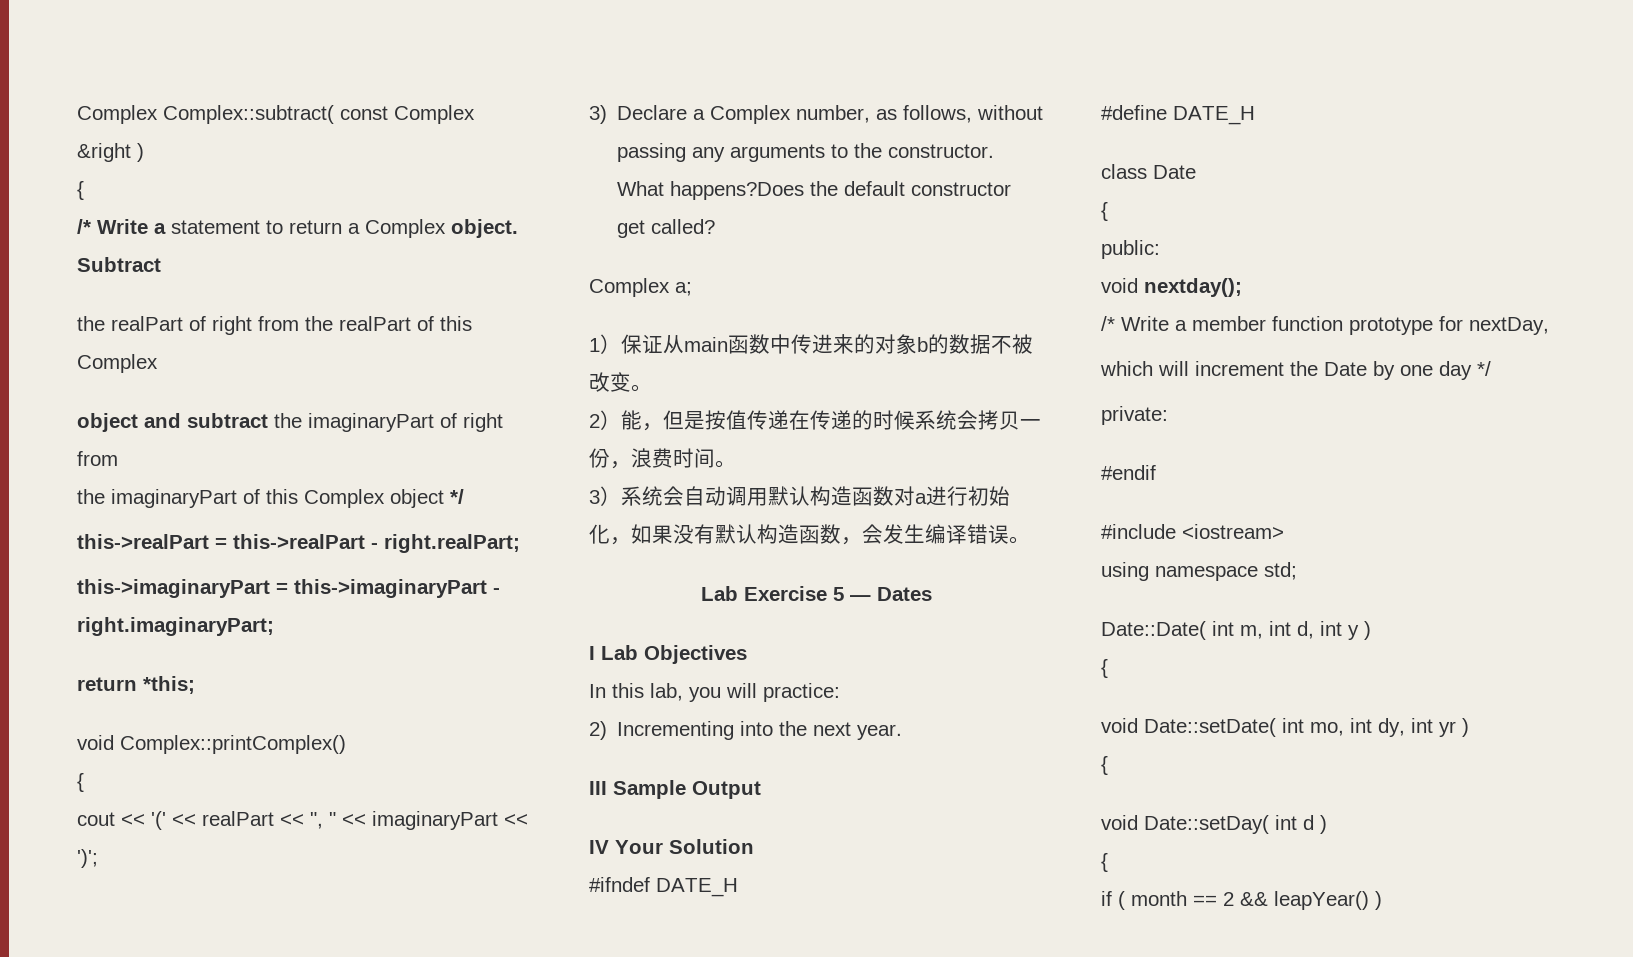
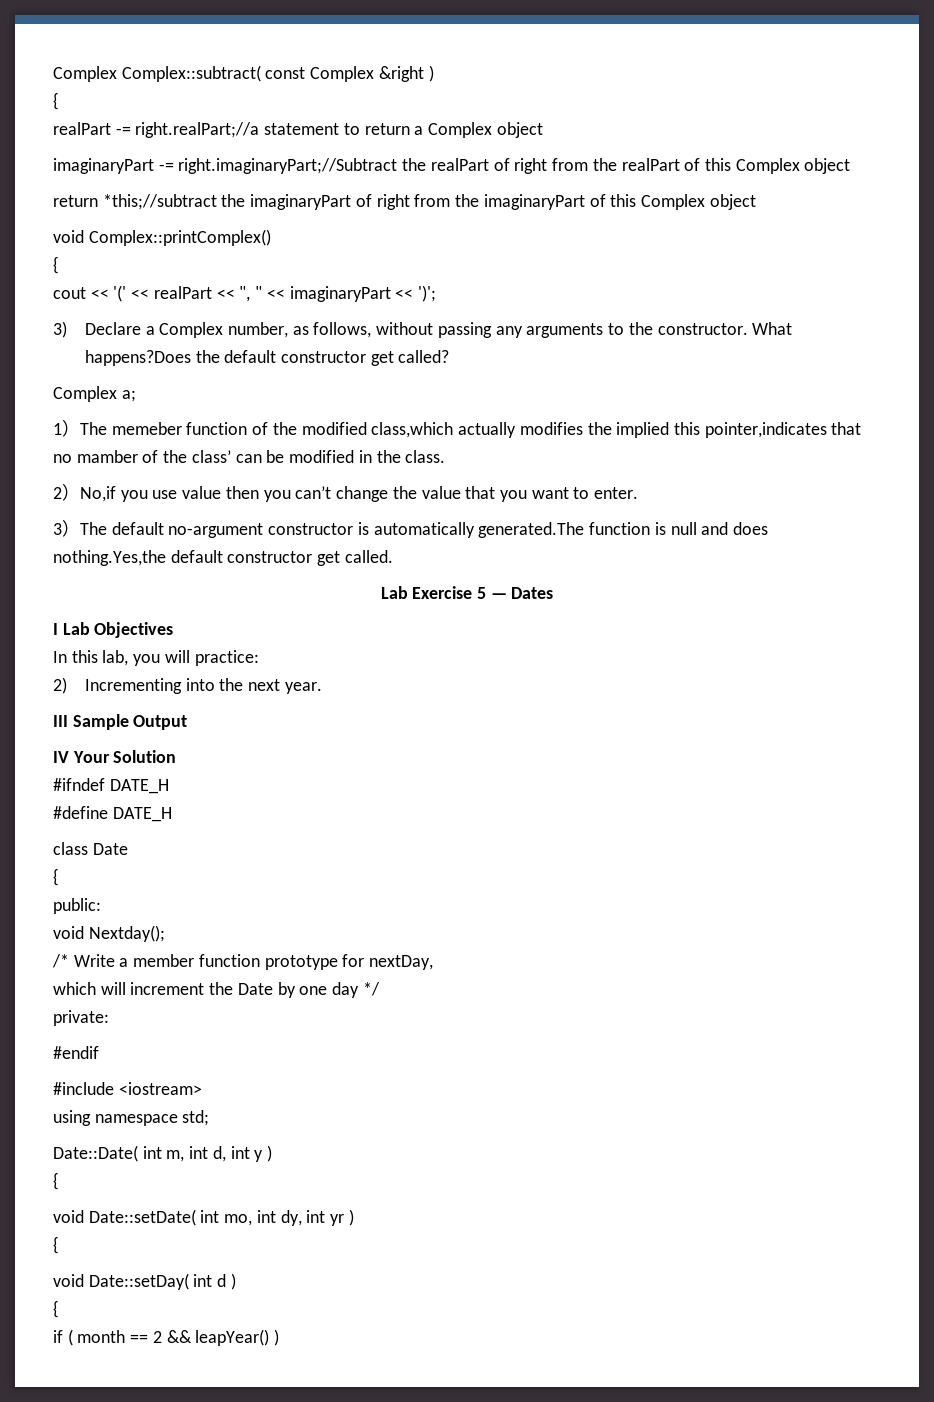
- /* Write a statement to return a Complex object. Subtract
- the realPart of right from the realPart of this Complex
- object and subtract the imaginaryPart of right from
- the imaginaryPart of this Complex object */
- this->realPart = this->realPart - right.realPart;
- this->imaginaryPart = this->imaginaryPart - right.imaginaryPart;
- return *this;
+ realPart -= right.realPart;//a statement to return a Complex object
+ imaginaryPart -= right.imaginaryPart;//Subtract the realPart of right from the realPart of this Complex object
+ return *this;//subtract the imaginaryPart of right from the imaginaryPart of this Complex object
- 1）保证从main函数中传进来的对象b的数据不被改变。
- 2）能，但是按值传递在传递的时候系统会拷贝一份，浪费时间。
- 3）系统会自动调用默认构造函数对a进行初始化，如果没有默认构造函数，会发生编译错误。
+ 1）The memeber function of the modified class,which actually modifies the implied this pointer,indicates that no mamber of the class’ can be modified in the class.
+ 2）No,if you use value then you can’t change the value that you want to enter.
+ 3）The default no-argument constructor is automatically generated.The function is null and does nothing.Yes,the default constructor get called.
- void nextday();
+ void Nextday();

